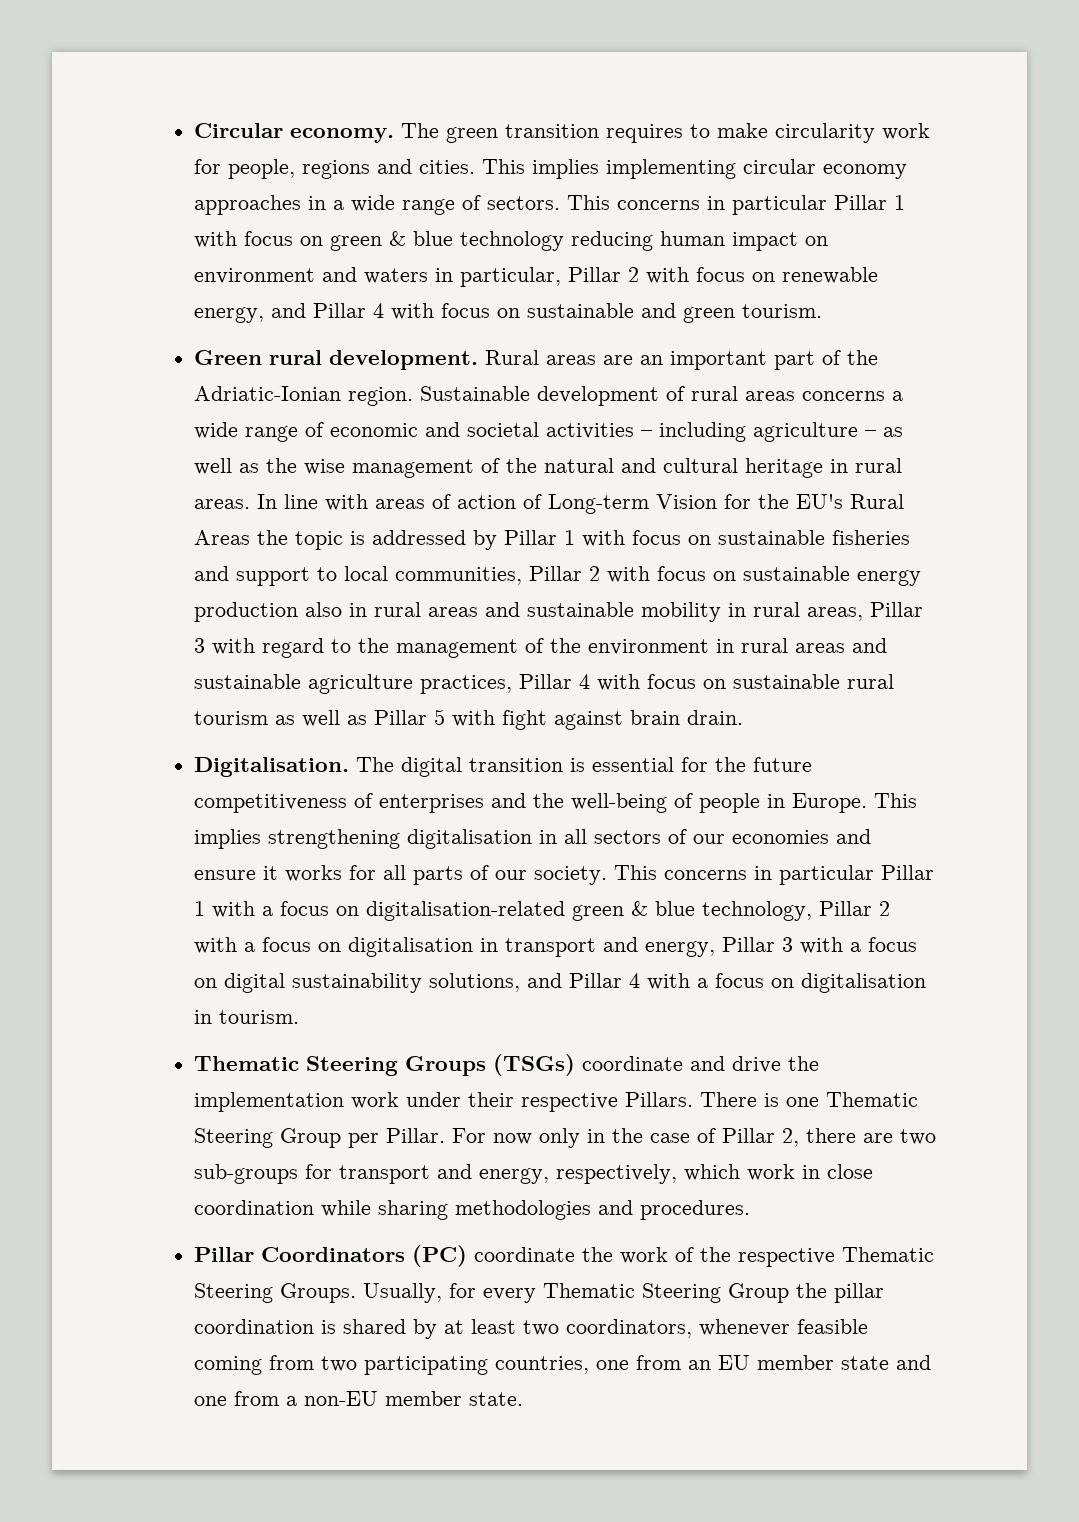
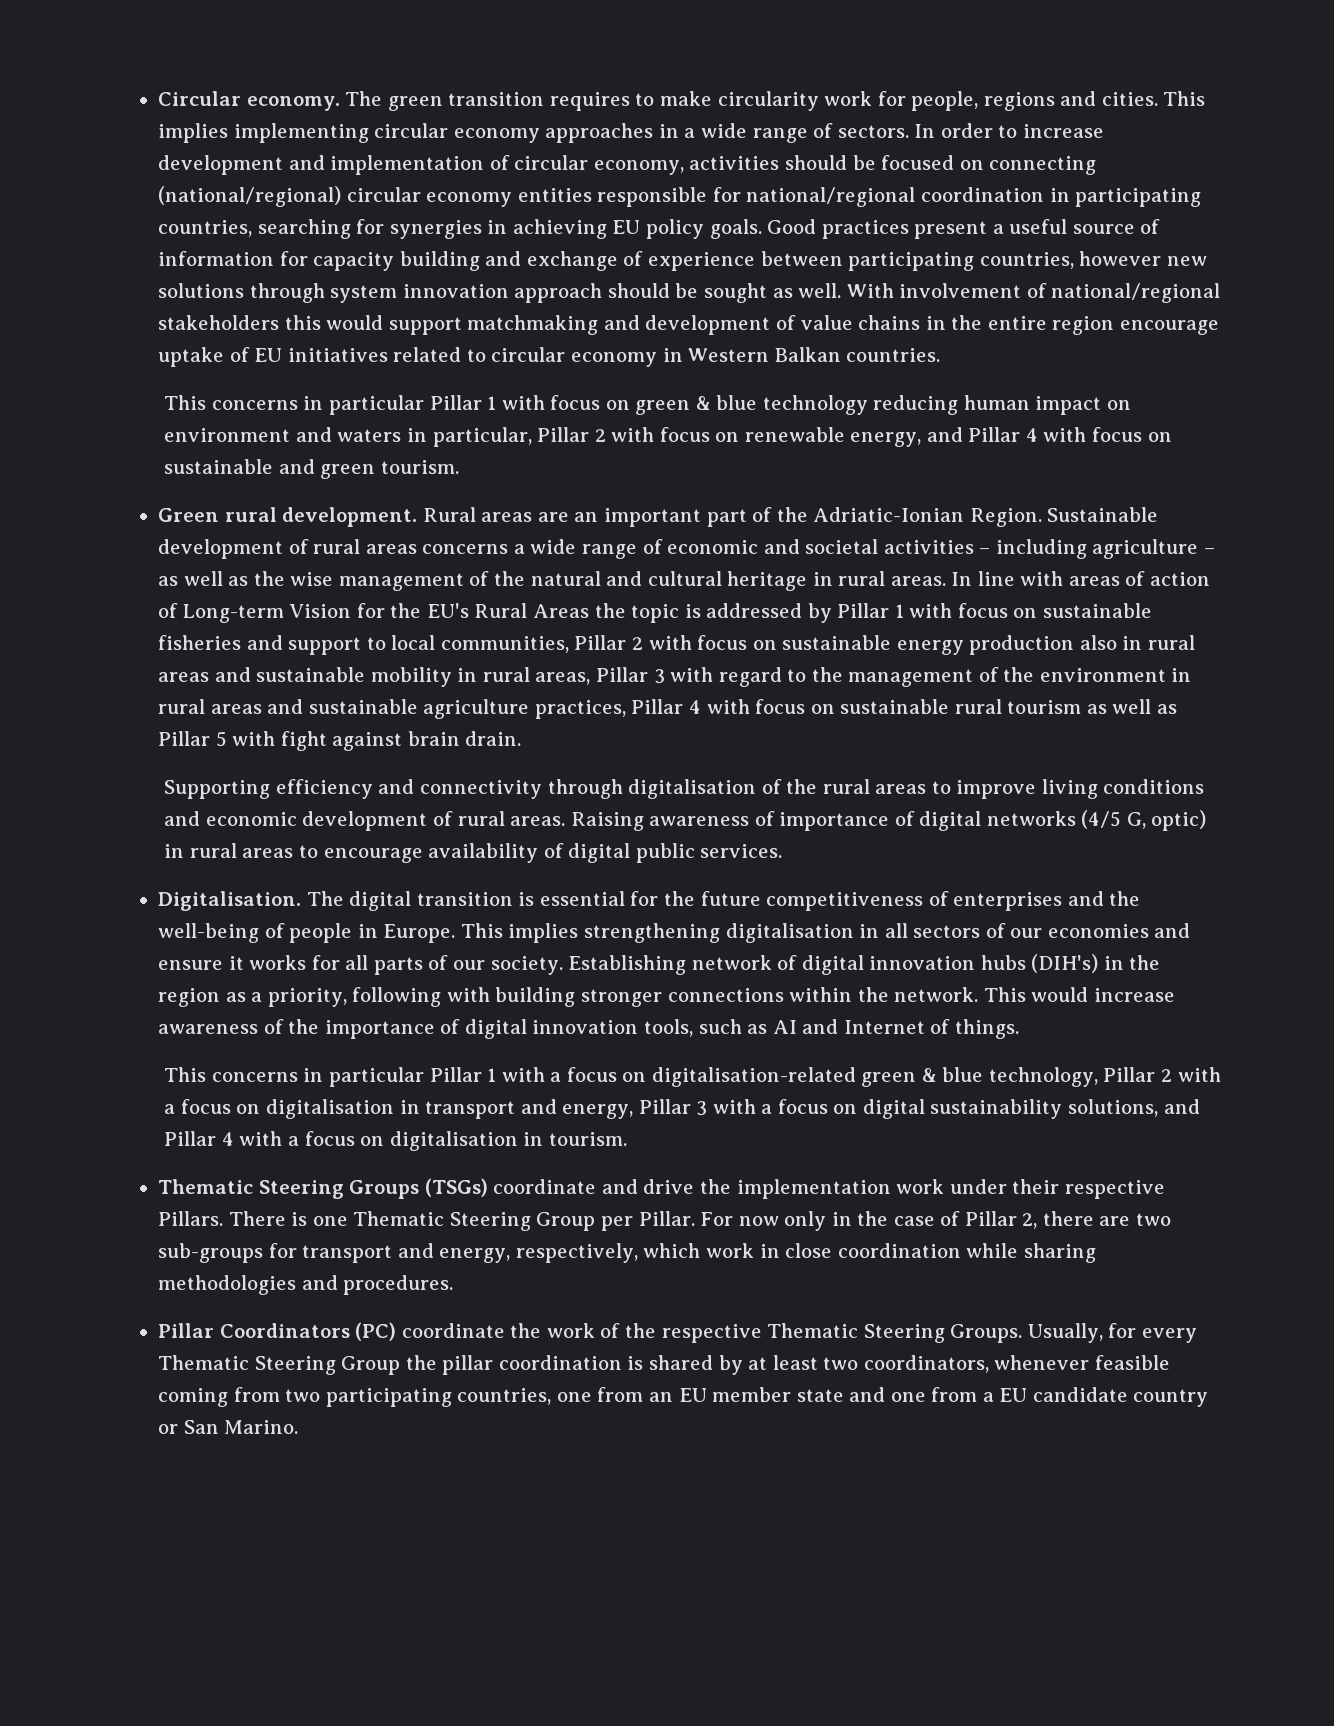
- This implies implementing circular economy approaches in a wide range of sectors. This concerns in particular Pillar 1 with focus on green & blue technology reducing human impact on environment and waters in particular, Pillar 2 with focus on renewable energy, and Pillar 4 with focus on sustainable and green tourism.
+ This implies implementing circular economy approaches in a wide range of sectors. In order to increase development and implementation of circular economy, activities should be focused on connecting (national/regional) circular economy entities responsible for national/regional coordination in participating countries, searching for synergies in achieving EU policy goals. Good practices present a useful source of information for capacity building and exchange of experience between participating countries, however new solutions through system innovation approach should be sought as well. With involvement of national/regional stakeholders this would support matchmaking and development of value chains in the entire region encourage uptake of EU initiatives related to circular economy in Western Balkan countries.
+ This concerns in particular Pillar 1 with focus on green & blue technology reducing human impact on environment and waters in particular, Pillar 2 with focus on renewable energy, and Pillar 4 with focus on sustainable and green tourism.
- Rural areas are an important part of the Adriatic-Ionian region.
+ Rural areas are an important part of the Adriatic-Ionian Region.
+ Supporting efficiency and connectivity through digitalisation of the rural areas to improve living conditions and economic development of rural areas. Raising awareness of importance of digital networks (4/5 G, optic) in rural areas to encourage availability of digital public services.
- This implies strengthening digitalisation in all sectors of our economies and ensure it works for all parts of our society. This concerns in particular Pillar 1 with a focus on digitalisation-related green & blue technology, Pillar 2 with a focus on digitalisation in transport and energy, Pillar 3 with a focus on digital sustainability solutions, and Pillar 4 with a focus on digitalisation in tourism.
+ This implies strengthening digitalisation in all sectors of our economies and ensure it works for all parts of our society. Establishing network of digital innovation hubs (DIH's) in the region as a priority, following with building stronger connections within the network. This would increase awareness of the importance of digital innovation tools, such as AI and Internet of things.
+ This concerns in particular Pillar 1 with a focus on digitalisation-related green & blue technology, Pillar 2 with a focus on digitalisation in transport and energy, Pillar 3 with a focus on digital sustainability solutions, and Pillar 4 with a focus on digitalisation in tourism.
- Usually, for every Thematic Steering Group the pillar coordination is shared by at least two coordinators, whenever feasible coming from two participating countries, one from an EU member state and one from a non-EU member state.
+ Usually, for every Thematic Steering Group the pillar coordination is shared by at least two coordinators, whenever feasible coming from two participating countries, one from an EU member state and one from a EU candidate country or San Marino.

